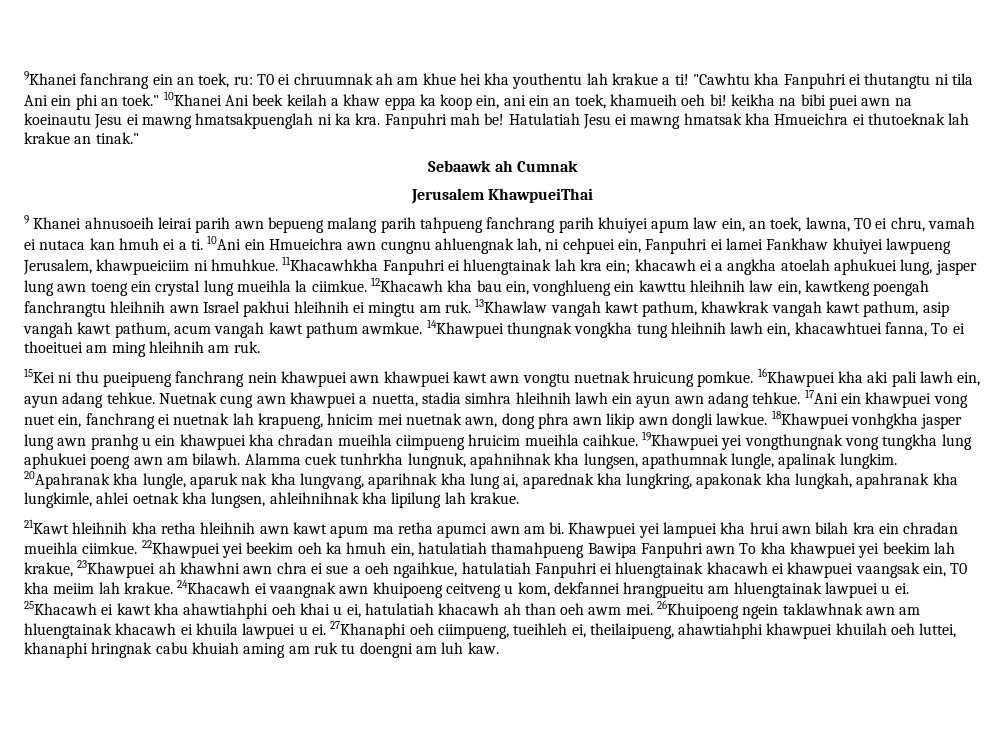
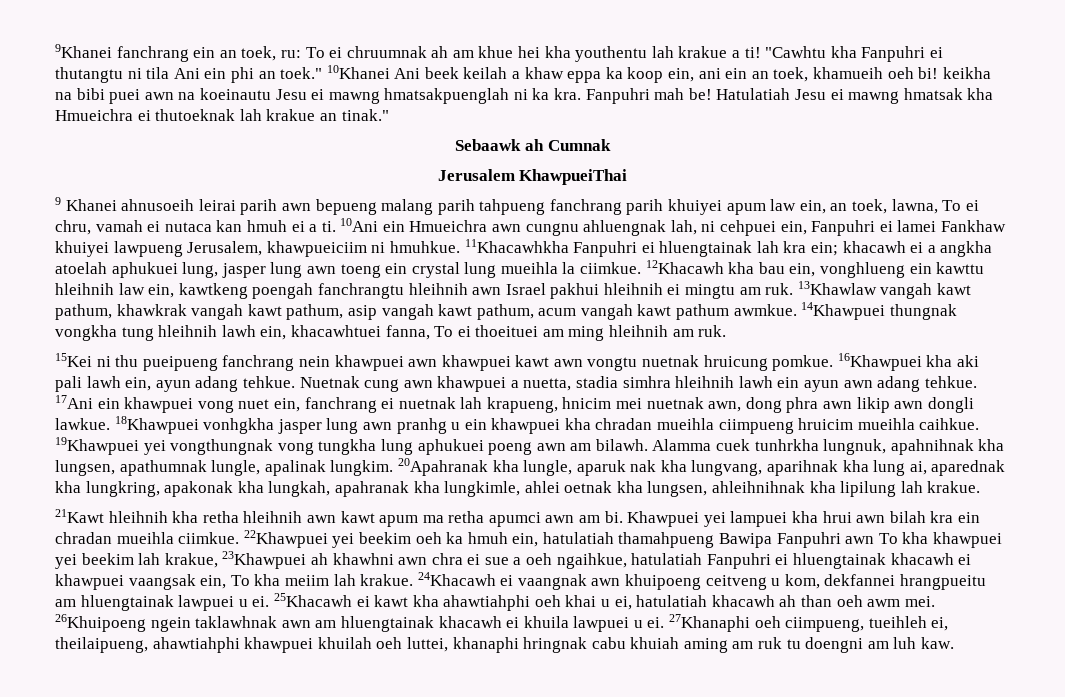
- 9Khanei fanchrang ein an toek, ru: T0 ei chruumnak ah am khue hei kha youthentu lah krakue a ti!
+ 9Khanei fanchrang ein an toek, ru: To ei chruumnak ah am khue hei kha youthentu lah krakue a ti!
- 9 Khanei ahnusoeih leirai parih awn bepueng malang parih tahpueng fanchrang parih khuiyei apum law ein, an toek, lawna, T0 ei chru, vamah ei nutaca kan hmuh ei a ti.
+ 9 Khanei ahnusoeih leirai parih awn bepueng malang parih tahpueng fanchrang parih khuiyei apum law ein, an toek, lawna, To ei chru, vamah ei nutaca kan hmuh ei a ti.
- 22Khawpuei yei beekim oeh ka hmuh ein, hatulatiah thamahpueng Bawipa Fanpuhri awn To kha khawpuei yei beekim lah krakue, 23Khawpuei ah khawhni awn chra ei sue a oeh ngaihkue, hatulatiah Fanpuhri ei hluengtainak khacawh ei khawpuei vaangsak ein, T0 kha meiim lah krakue.
+ 22Khawpuei yei beekim oeh ka hmuh ein, hatulatiah thamahpueng Bawipa Fanpuhri awn To kha khawpuei yei beekim lah krakue, 23Khawpuei ah khawhni awn chra ei sue a oeh ngaihkue, hatulatiah Fanpuhri ei hluengtainak khacawh ei khawpuei vaangsak ein, To kha meiim lah krakue.

